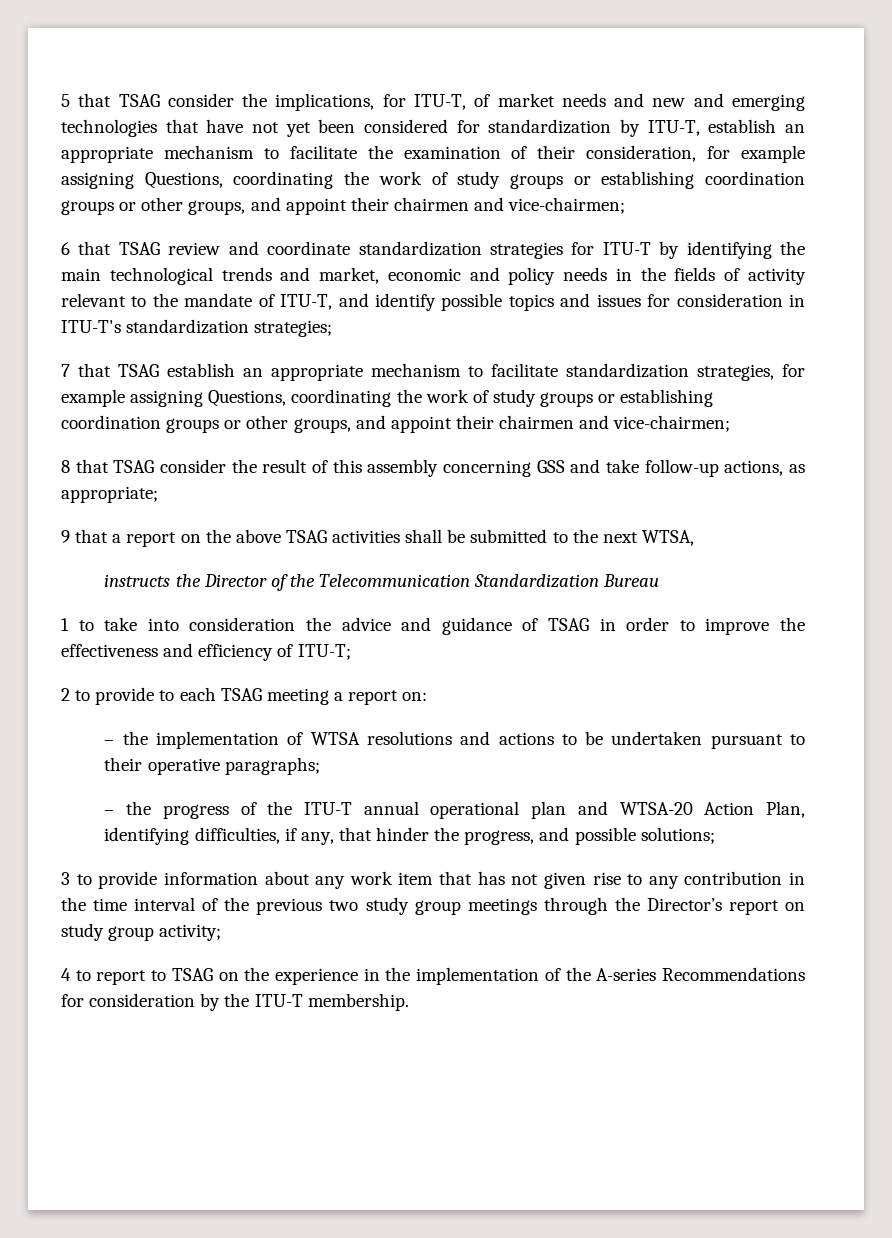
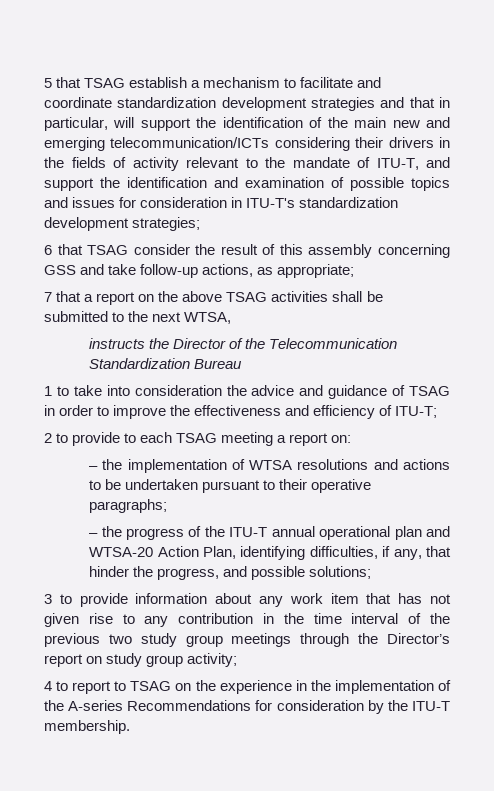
- 5 that TSAG consider the implications, for ITU-T, of market needs and new and emerging technologies that have not yet been considered for standardization by ITU-T, establish an appropriate mechanism to facilitate the examination of their consideration, for example assigning Questions, coordinating the work of study groups or establishing coordination groups or other groups, and appoint their chairmen and vice-chairmen;
- 6 that TSAG review and coordinate standardization strategies for ITU-T by identifying the main technological trends and market, economic and policy needs in the fields of activity relevant to the mandate of ITU-T, and identify possible topics and issues for consideration in ITU-T's standardization strategies;
+ 5 that TSAG establish a mechanism to facilitate and coordinate standardization development strategies and that in particular, will support the identification of the main new and emerging telecommunication/ICTs considering their drivers in the fields of activity relevant to the mandate of ITU-T, and support the identification and examination of possible topics and issues for consideration in ITU-T's standardization development strategies;
- 7 that TSAG establish an appropriate mechanism to facilitate standardization strategies, for example assigning Questions, coordinating the work of study groups or establishing coordination groups or other groups, and appoint their chairmen and vice-chairmen;
- 8 that TSAG consider the result of this assembly concerning GSS and take follow-up actions, as appropriate;
+ 6 that TSAG consider the result of this assembly concerning GSS and take follow-up actions, as appropriate;
- 9 that a report on the above TSAG activities shall be submitted to the next WTSA,
+ 7 that a report on the above TSAG activities shall be submitted to the next WTSA,

